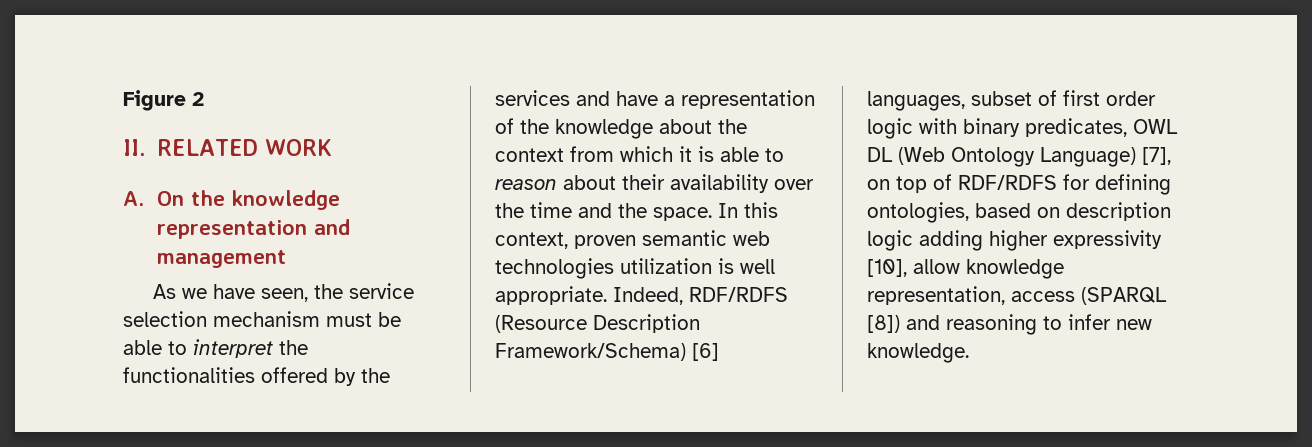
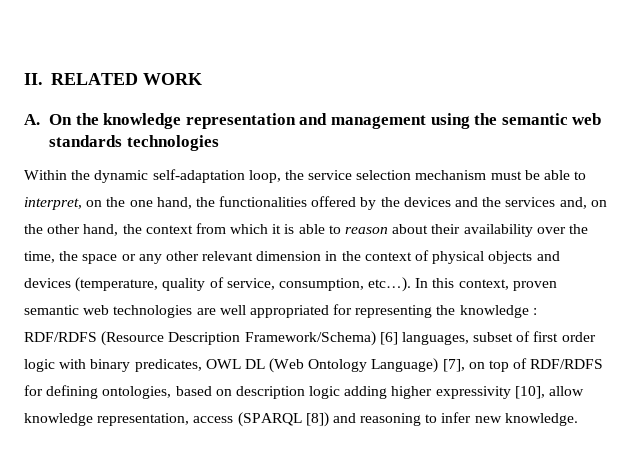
- Figure 2
- A. On the knowledge representation and management
- As we have seen, the service selection mechanism must be able to interpret the functionalities offered by the services and have a representation of the knowledge about the context from which it is able to reason about their availability over the time and the space.
+ A. On the knowledge representation and management using the semantic web standards technologies
+ Within the dynamic self-adaptation loop, the service selection mechanism must be able to interpret, on the one hand, the functionalities offered by the devices and the services and, on the other hand, the context from which it is able to reason about their availability over the time, the space or any other relevant dimension in the context of physical objects and devices (temperature, quality of service, consumption, etc…).
- In this context, proven semantic web technologies utilization is well appropriate. Indeed, RDF/RDFS (Resource Description Framework/Schema) [6] languages, subset of first order logic with binary predicates, OWL DL (Web Ontology Language) [7], on top of RDF/RDFS for defining ontologies, based on description logic adding higher expressivity [10], allow knowledge representation, access (SPARQL [8]) and reasoning to infer new knowledge.
+ In this context, proven semantic web technologies are well appropriated for representing the knowledge : RDF/RDFS (Resource Description Framework/Schema) [6] languages, subset of first order logic with binary predicates, OWL DL (Web Ontology Language) [7], on top of RDF/RDFS for defining ontologies, based on description logic adding higher expressivity [10], allow knowledge representation, access (SPARQL [8]) and reasoning to infer new knowledge.

